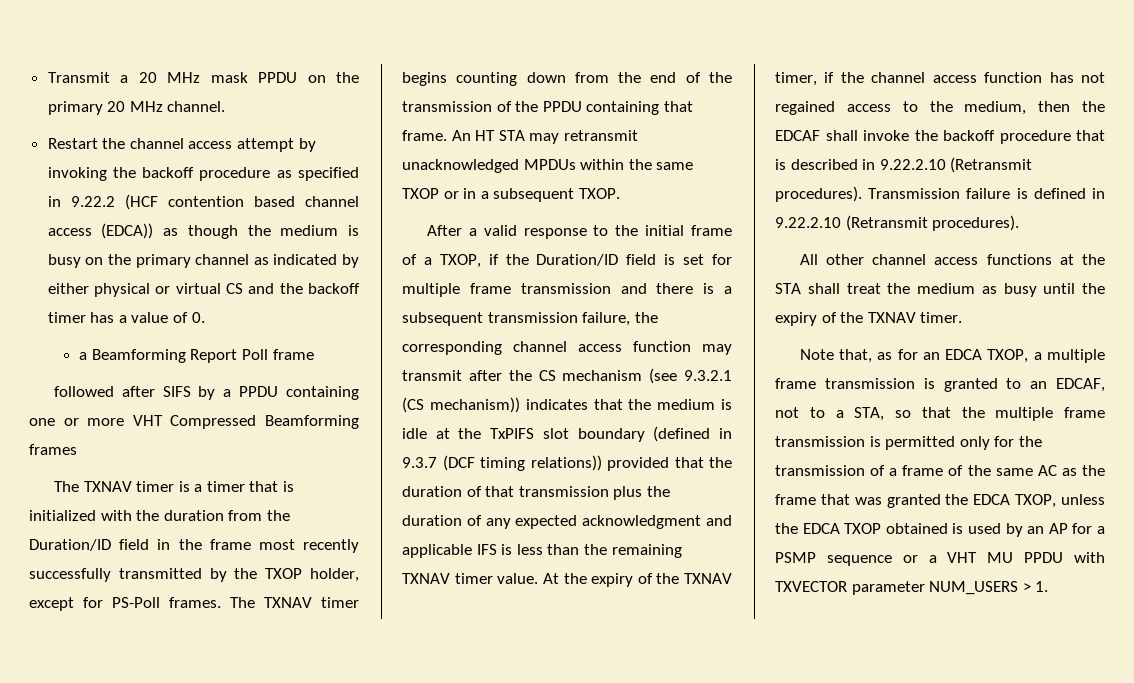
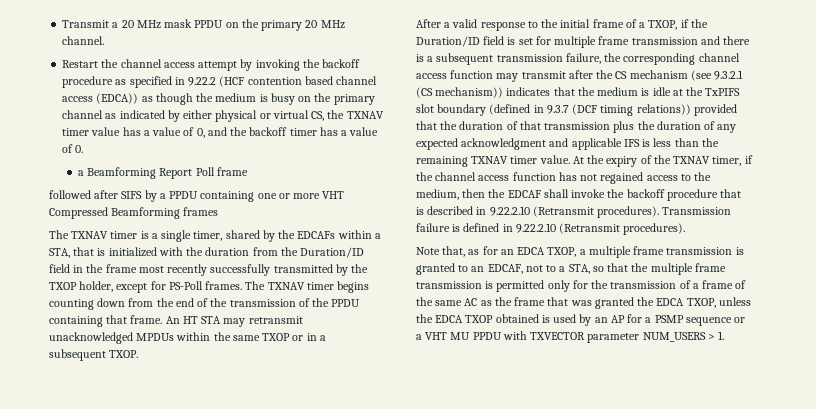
- Restart the channel access attempt by invoking the backoff procedure as specified in 9.22.2 (HCF contention based channel access (EDCA)) as though the medium is busy on the primary channel as indicated by either physical or virtual CS and the backoff timer has a value of 0.
+ Restart the channel access attempt by invoking the backoff procedure as specified in 9.22.2 (HCF contention based channel access (EDCA)) as though the medium is busy on the primary channel as indicated by either physical or virtual CS, the TXNAV timer value has a value of 0, and the backoff timer has a value of 0.
- The TXNAV timer is a timer that is initialized with the duration from the Duration/ID field in the frame most recently successfully transmitted by the TXOP holder, except for PS-Poll frames.
+ The TXNAV timer is a single timer, shared by the EDCAFs within a STA, that is initialized with the duration from the Duration/ID field in the frame most recently successfully transmitted by the TXOP holder, except for PS-Poll frames.
- All other channel access functions at the STA shall treat the medium as busy until the expiry of the TXNAV timer.

